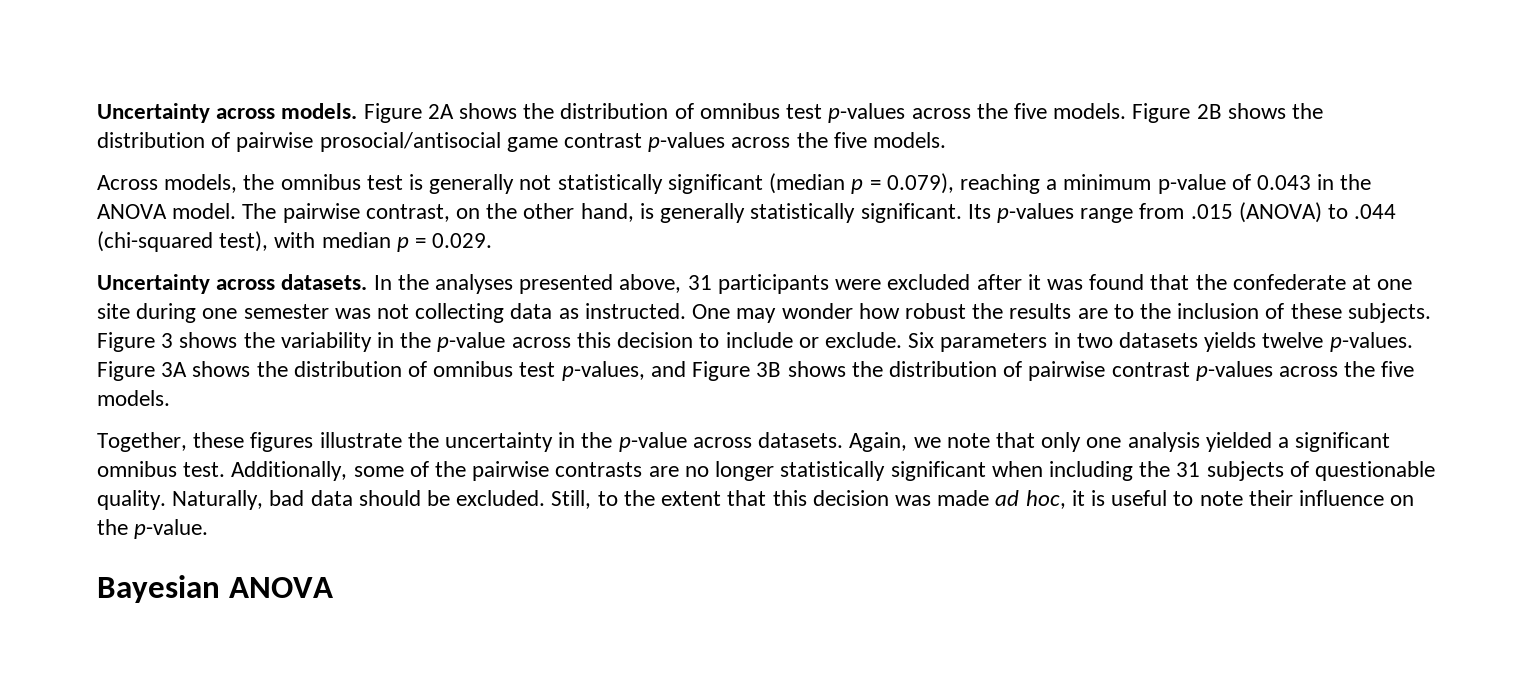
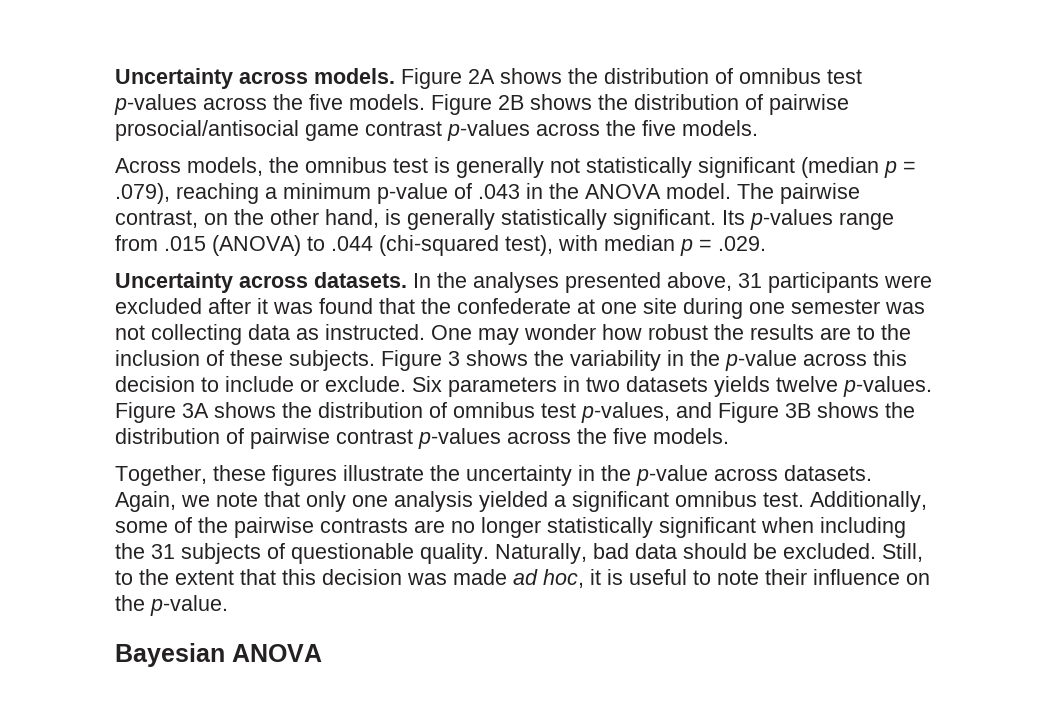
- Across models, the omnibus test is generally not statistically significant (median p = 0.079), reaching a minimum p-value of 0.043 in the ANOVA model.
+ Across models, the omnibus test is generally not statistically significant (median p = .079), reaching a minimum p-value of .043 in the ANOVA model.
- Its p-values range from .015 (ANOVA) to .044 (chi-squared test), with median p = 0.029.
+ Its p-values range from .015 (ANOVA) to .044 (chi-squared test), with median p = .029.

